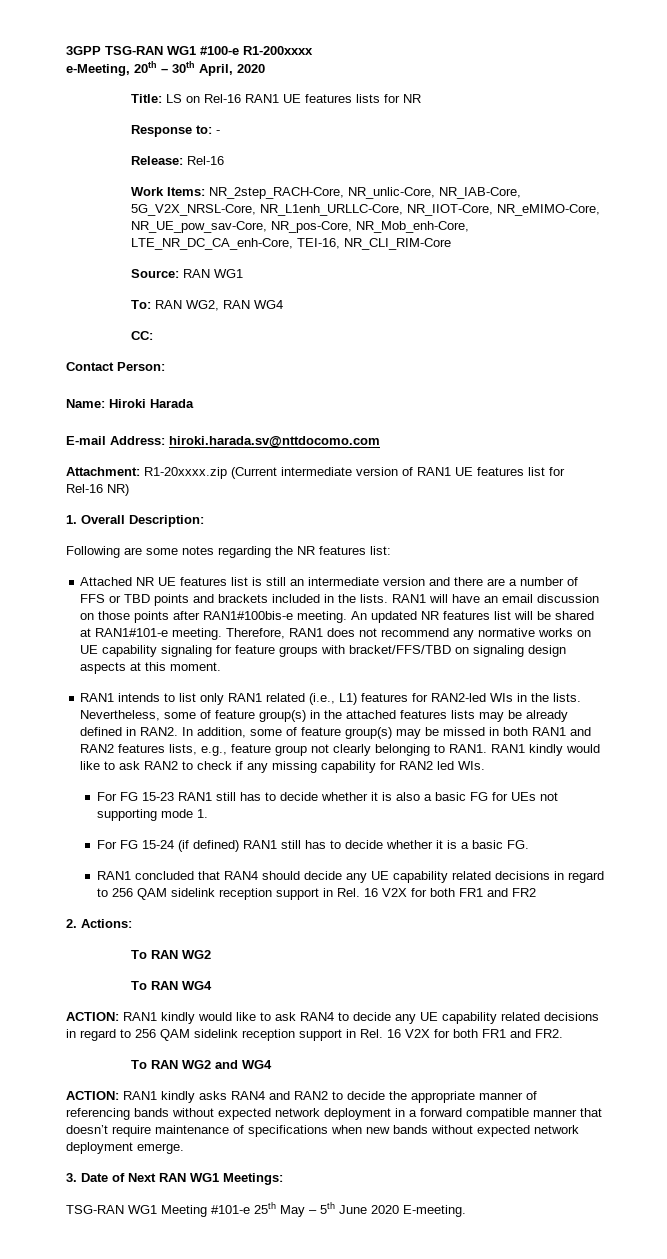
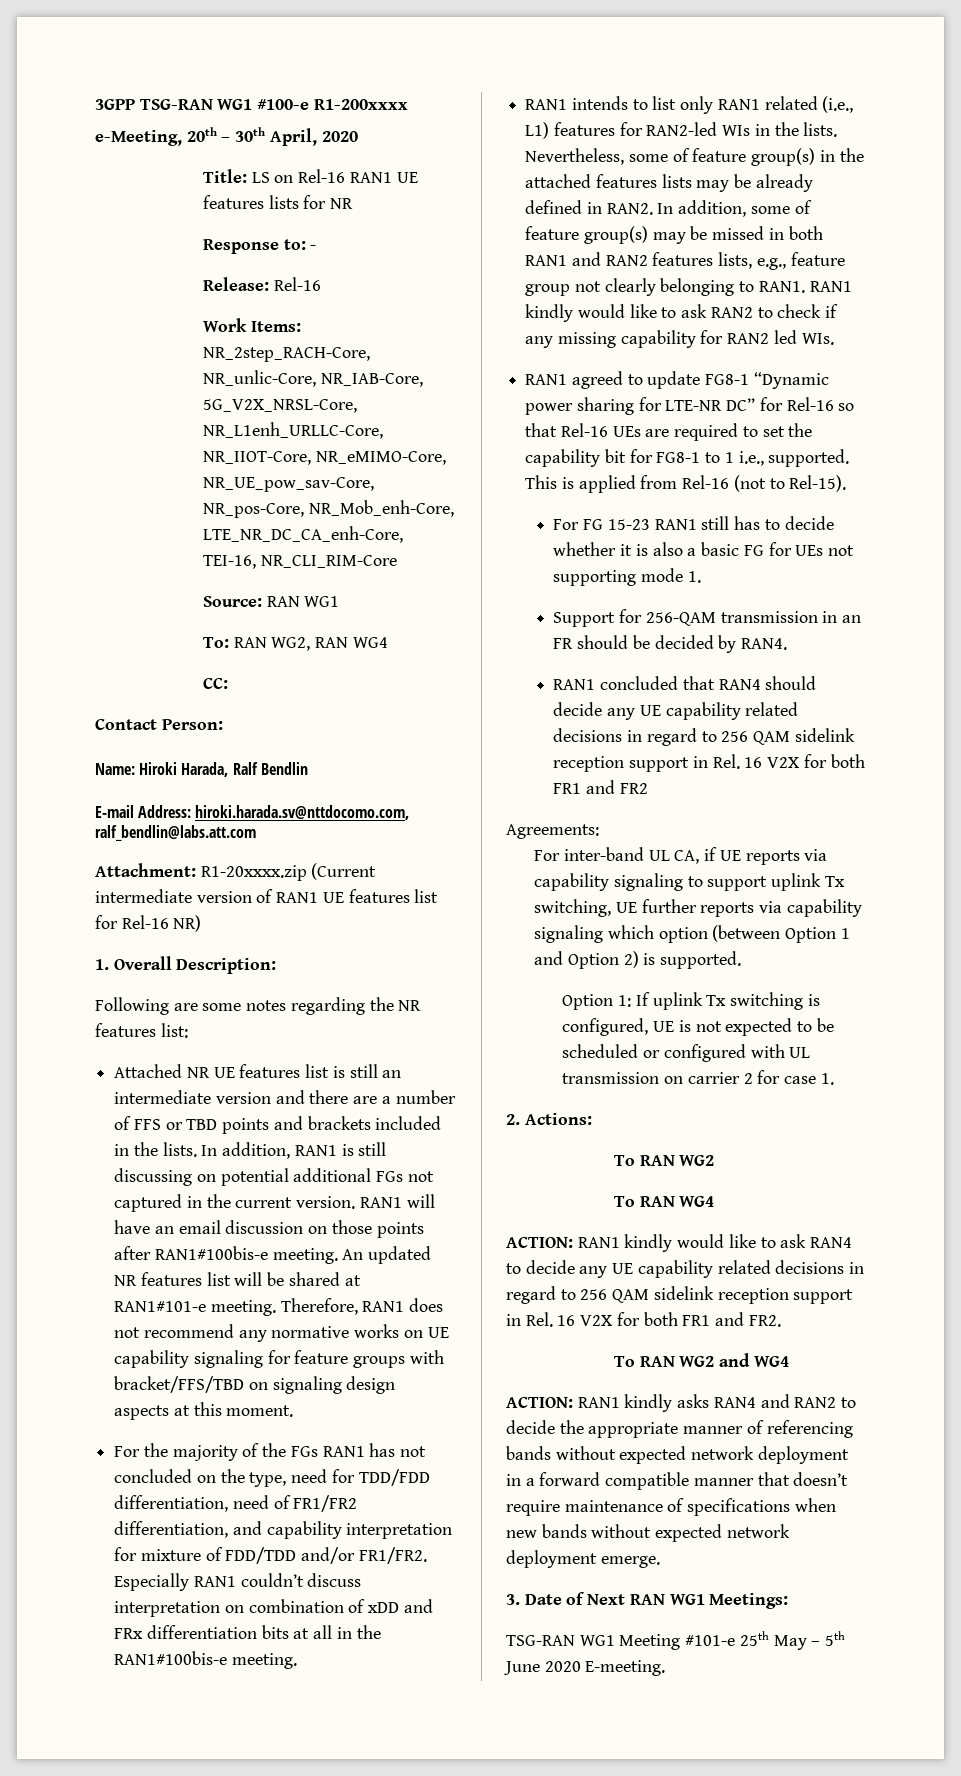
- Name: Hiroki Harada
+ Name: Hiroki Harada, Ralf Bendlin
- E-mail Address: hiroki.harada.sv@nttdocomo.com
+ E-mail Address: hiroki.harada.sv@nttdocomo.com, ralf_bendlin@labs.att.com
+ In addition, RAN1 is still discussing on potential additional FGs not captured in the current version.
+ For the majority of the FGs RAN1 has not concluded on the type, need for TDD/FDD differentiation, need of FR1/FR2 differentiation, and capability interpretation for mixture of FDD/TDD and/or FR1/FR2. Especially RAN1 couldn’t discuss interpretation on combination of xDD and FRx differentiation bits at all in the RAN1#100bis-e meeting.
+ RAN1 agreed to update FG8-1 “Dynamic power sharing for LTE-NR DC” for Rel-16 so that Rel-16 UEs are required to set the capability bit for FG8-1 to 1 i.e., supported. This is applied from Rel-16 (not to Rel-15).
- For FG 15-24 (if defined) RAN1 still has to decide whether it is a basic FG.
+ Support for 256-QAM transmission in an FR should be decided by RAN4.
+ Agreements:
+ For inter-band UL CA, if UE reports via capability signaling to support uplink Tx switching, UE further reports via capability signaling which option (between Option 1 and Option 2) is supported.
+ Option 1: If uplink Tx switching is configured, UE is not expected to be scheduled or configured with UL transmission on carrier 2 for case 1.

